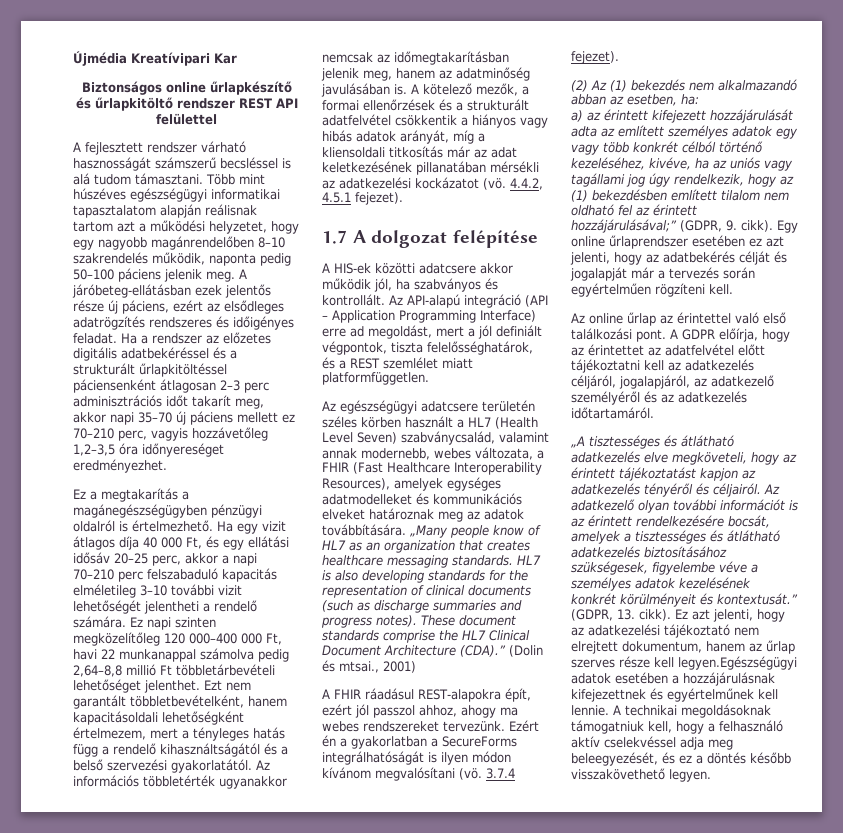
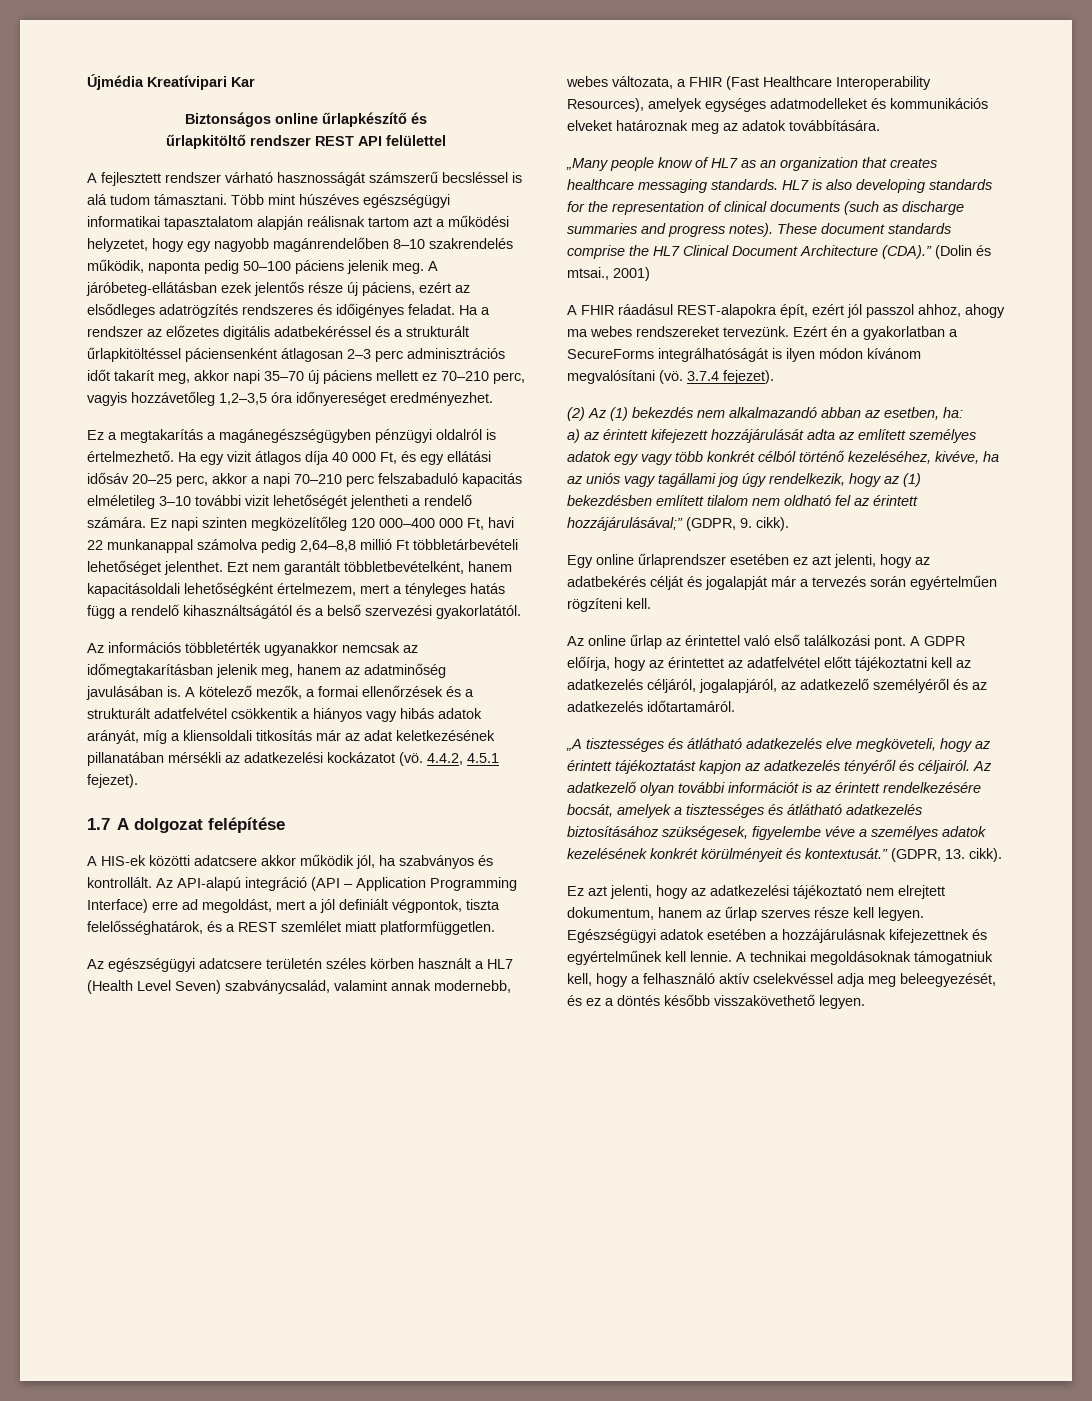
- Biztonságos online űrlapkészítő és űrlapkitöltő rendszer REST API felülettel
+ Biztonságos online űrlapkészítő és
+ űrlapkitöltő rendszer REST API felülettel
- Ezt nem garantált többletbevételként, hanem kapacitásoldali lehetőségként értelmezem, mert a tényleges hatás függ a rendelő kihasználtságától és a belső szervezési gyakorlatától. Az információs többletérték ugyanakkor nemcsak az időmegtakarításban jelenik meg, hanem az adatminőség javulásában is.
+ Ezt nem garantált többletbevételként, hanem kapacitásoldali lehetőségként értelmezem, mert a tényleges hatás függ a rendelő kihasználtságától és a belső szervezési gyakorlatától.
+ Az információs többletérték ugyanakkor nemcsak az időmegtakarításban jelenik meg, hanem az adatminőség javulásában is.
- Az egészségügyi adatcsere területén széles körben használt a HL7 (Health Level Seven) szabványcsalád, valamint annak modernebb, webes változata, a FHIR (Fast Healthcare Interoperability Resources), amelyek egységes adatmodelleket és kommunikációs elveket határoznak meg az adatok továbbítására. „Many people know of HL7 as an organization that creates healthcare messaging standards.
+ Az egészségügyi adatcsere területén széles körben használt a HL7 (Health Level Seven) szabványcsalád, valamint annak modernebb, webes változata, a FHIR (Fast Healthcare Interoperability Resources), amelyek egységes adatmodelleket és kommunikációs elveket határoznak meg az adatok továbbítására.
+ „Many people know of HL7 as an organization that creates healthcare messaging standards.
- (GDPR, 9. cikk). Egy online űrlaprendszer esetében ez azt jelenti, hogy az adatbekérés célját és jogalapját már a tervezés során egyértelműen rögzíteni kell.
+ (GDPR, 9. cikk).
+ Egy online űrlaprendszer esetében ez azt jelenti, hogy az adatbekérés célját és jogalapját már a tervezés során egyértelműen rögzíteni kell.
- (GDPR, 13. cikk). Ez azt jelenti, hogy az adatkezelési tájékoztató nem elrejtett dokumentum, hanem az űrlap szerves része kell legyen.Egészségügyi adatok esetében a hozzájárulásnak kifejezettnek és egyértelműnek kell lennie.
+ (GDPR, 13. cikk).
+ Ez azt jelenti, hogy az adatkezelési tájékoztató nem elrejtett dokumentum, hanem az űrlap szerves része kell legyen. Egészségügyi adatok esetében a hozzájárulásnak kifejezettnek és egyértelműnek kell lennie.

